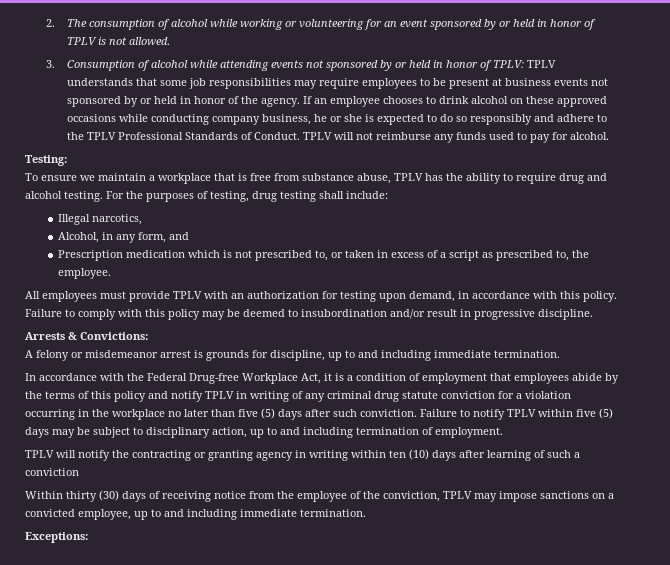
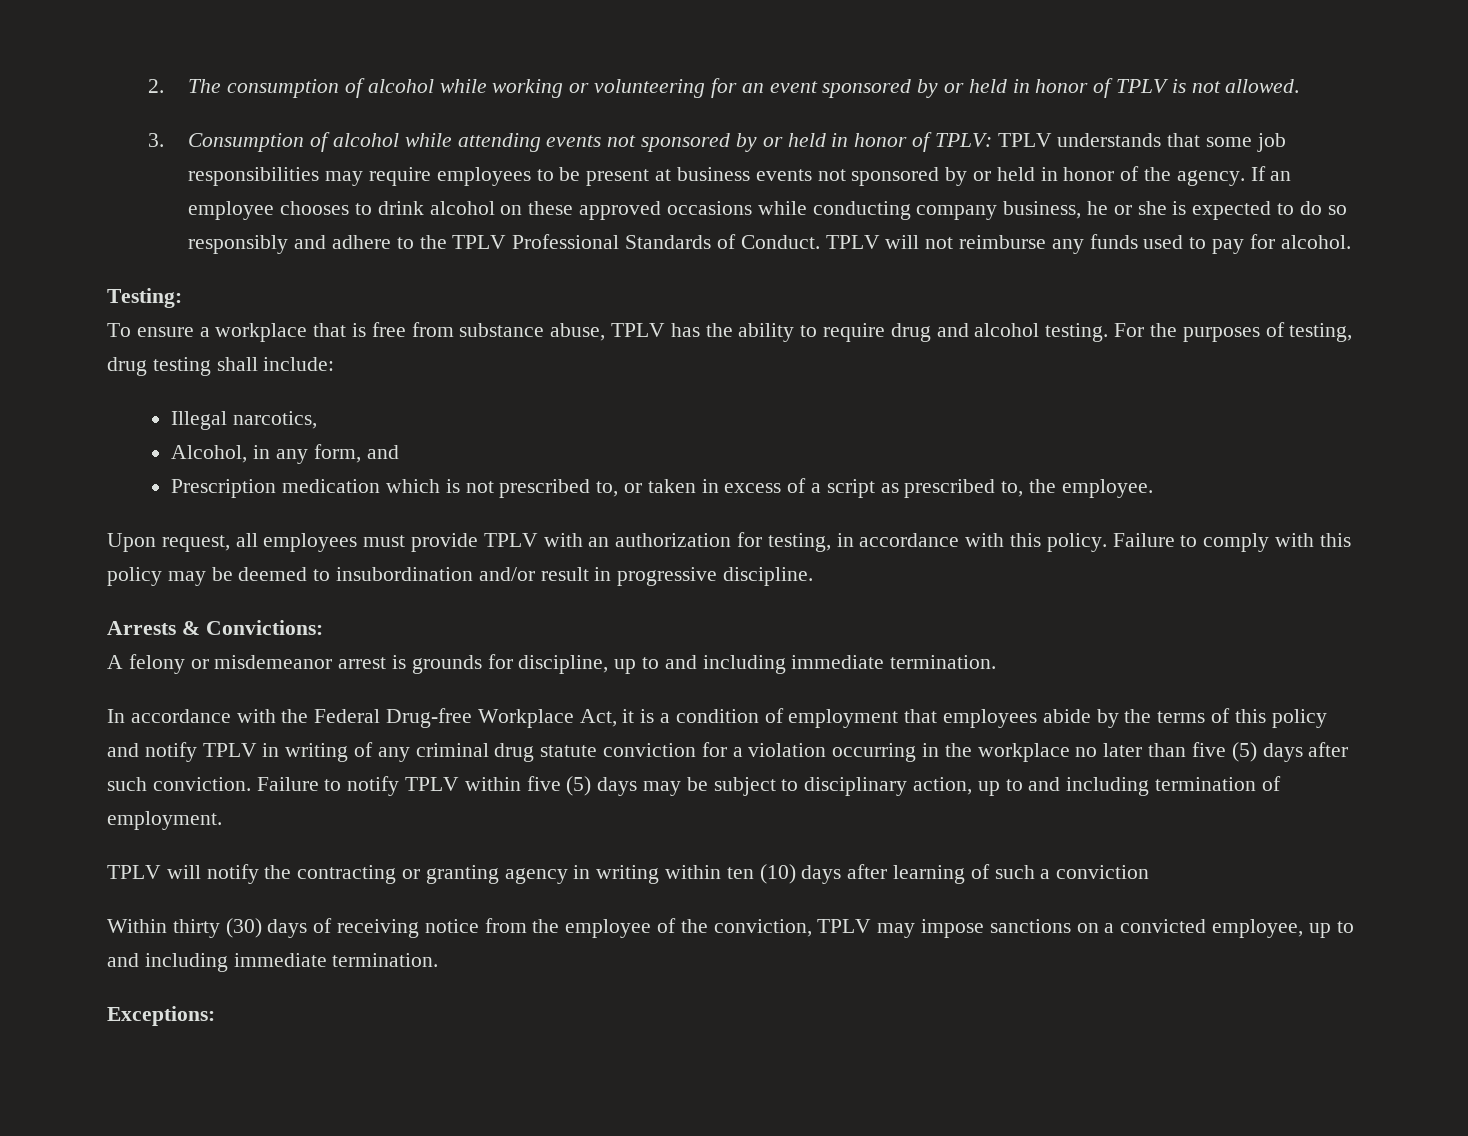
- To ensure we maintain a workplace that is free from substance abuse, TPLV has the ability to require drug and alcohol testing.
+ To ensure a workplace that is free from substance abuse, TPLV has the ability to require drug and alcohol testing.
- All employees must provide TPLV with an authorization for testing upon demand, in accordance with this policy.
+ Upon request, all employees must provide TPLV with an authorization for testing, in accordance with this policy.

